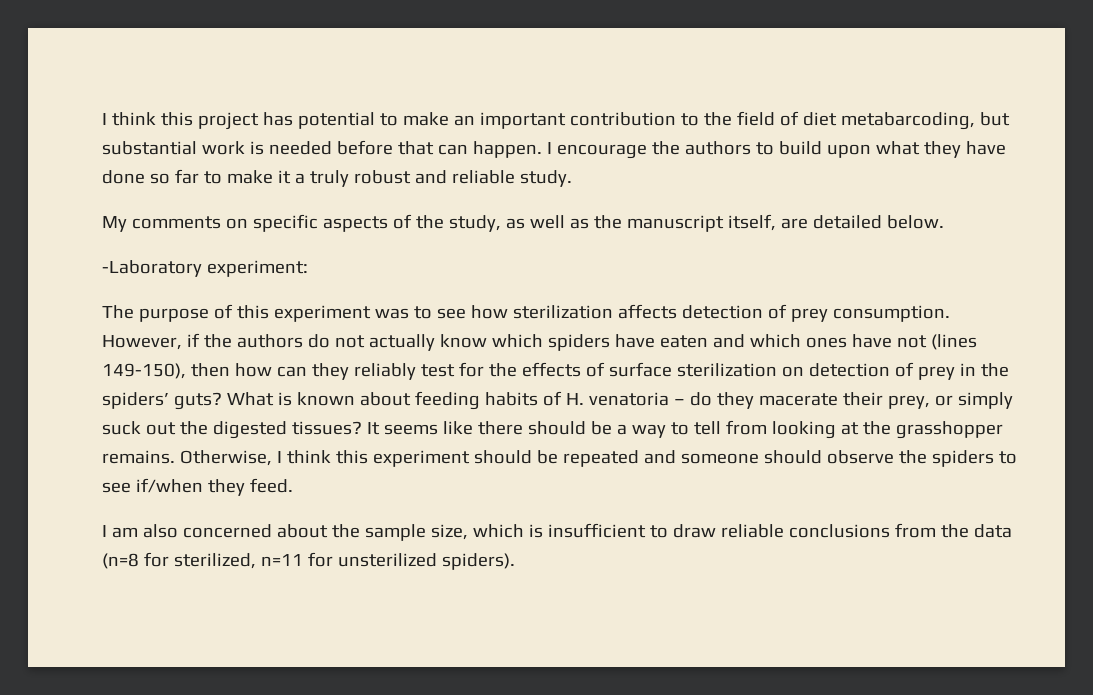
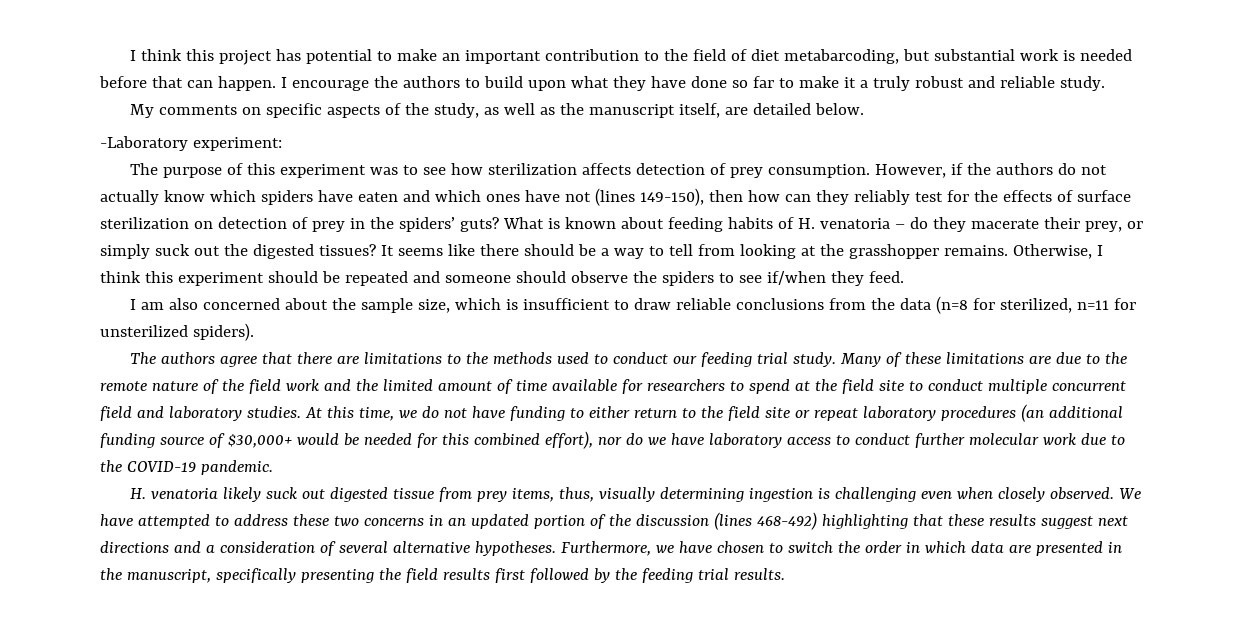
+ The authors agree that there are limitations to the methods used to conduct our feeding trial study. Many of these limitations are due to the remote nature of the field work and the limited amount of time available for researchers to spend at the field site to conduct multiple concurrent field and laboratory studies. At this time, we do not have funding to either return to the field site or repeat laboratory procedures (an additional funding source of $30,000+ would be needed for this combined effort), nor do we have laboratory access to conduct further molecular work due to the COVID-19 pandemic.
+ H. venatoria likely suck out digested tissue from prey items, thus, visually determining ingestion is challenging even when closely observed. We have attempted to address these two concerns in an updated portion of the discussion (lines 468-492) highlighting that these results suggest next directions and a consideration of several alternative hypotheses. Furthermore, we have chosen to switch the order in which data are presented in the manuscript, specifically presenting the field results first followed by the feeding trial results.

